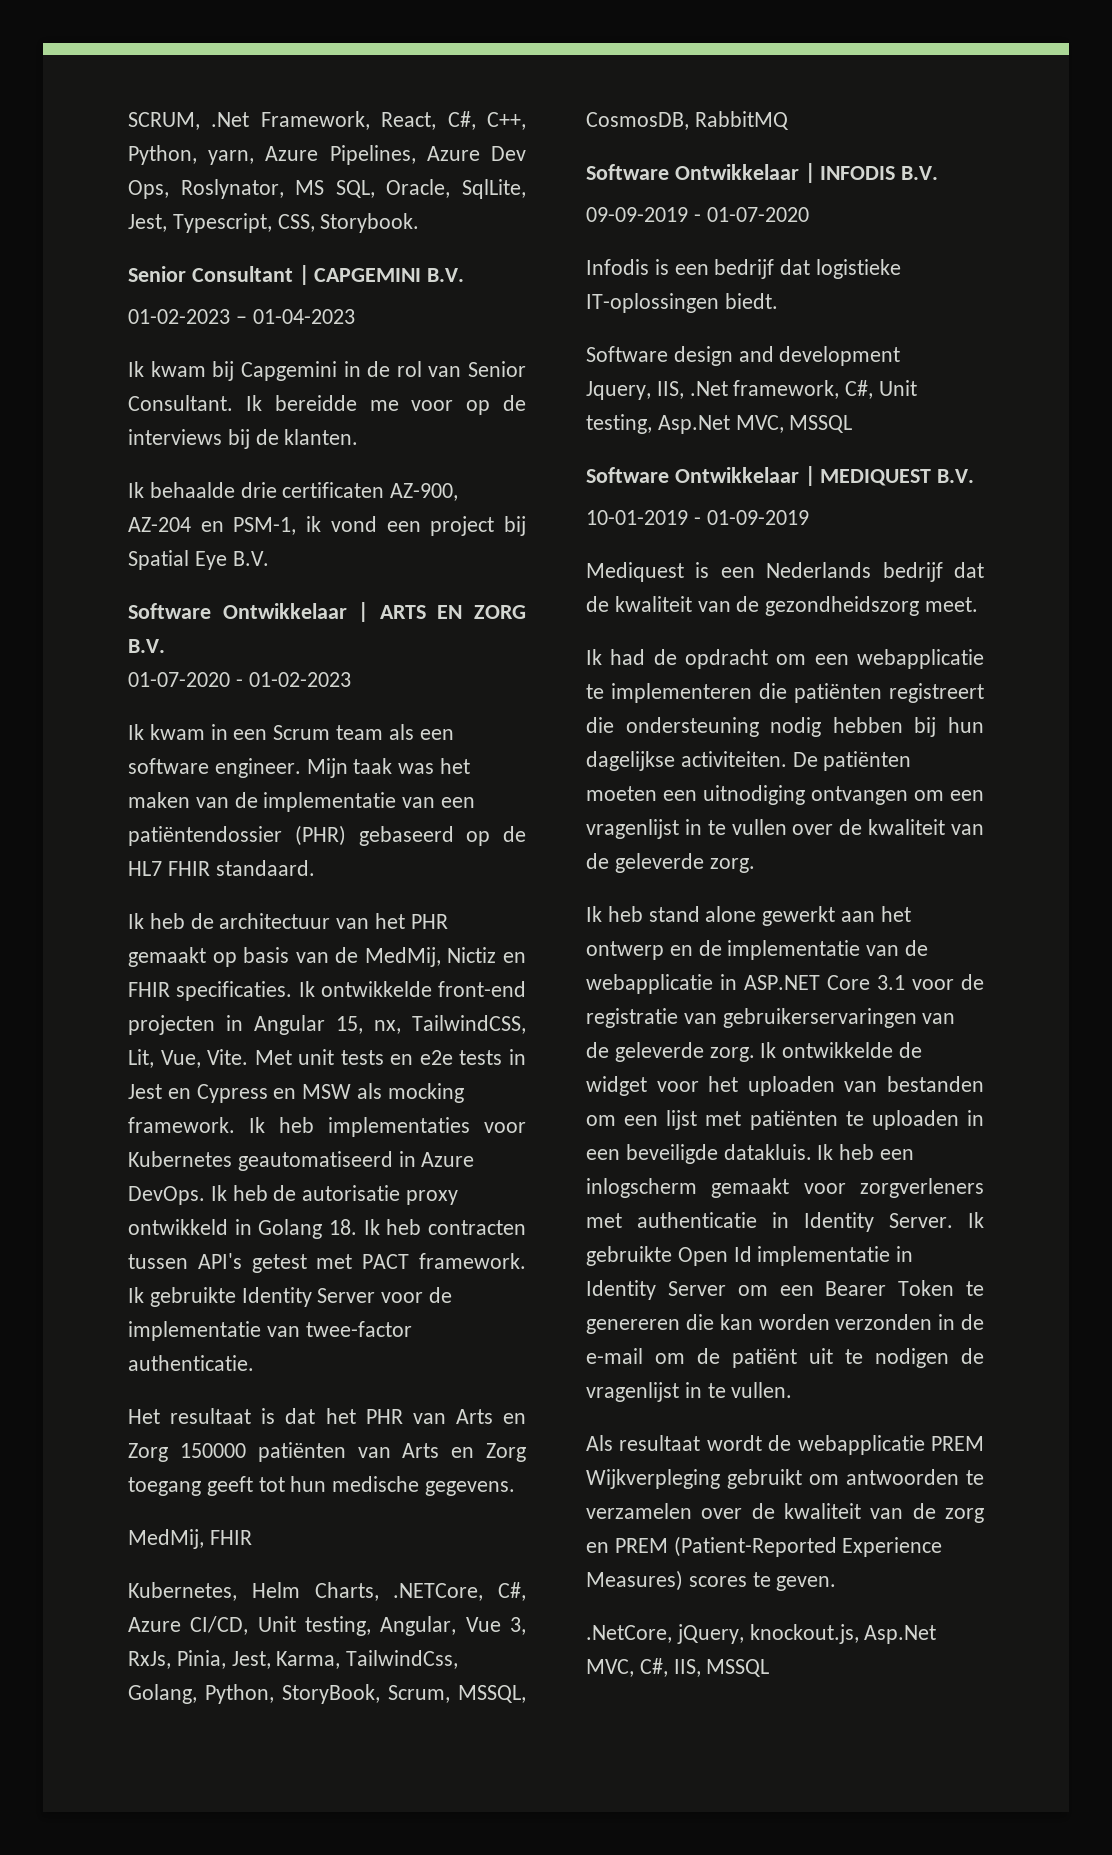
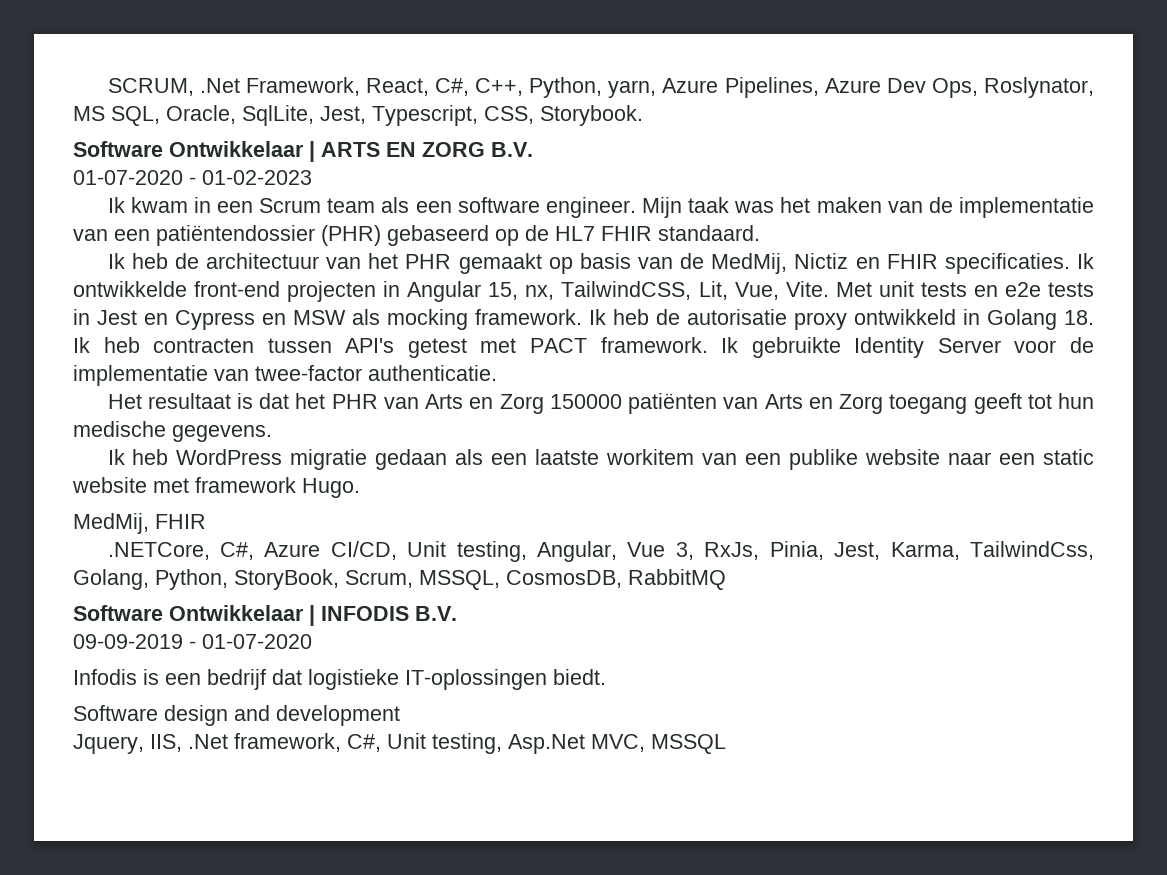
- Senior Consultant | CAPGEMINI B.V.
- 01-02-2023 – 01-04-2023
- Ik kwam bij Capgemini in de rol van Senior Consultant. Ik bereidde me voor op de interviews bij de klanten.
- Ik behaalde drie certificaten AZ-900, AZ-204 en PSM-1, ik vond een project bij Spatial Eye B.V.
- Ik heb implementaties voor Kubernetes geautomatiseerd in Azure DevOps. Ik heb de autorisatie proxy ontwikkeld in Golang 18. Ik heb contracten tussen API's getest met PACT framework.
+ Ik heb de autorisatie proxy ontwikkeld in Golang 18. Ik heb contracten tussen API's getest met PACT framework.
+ Ik heb WordPress migratie gedaan als een laatste workitem van een publike website naar een static website met framework Hugo.
- Kubernetes, Helm Charts, .NETCore, C#, Azure CI/CD, Unit testing, Angular, Vue 3, RxJs, Pinia, Jest, Karma, TailwindCss, Golang, Python, StoryBook, Scrum, MSSQL, CosmosDB, RabbitMQ
+ .NETCore, C#, Azure CI/CD, Unit testing, Angular, Vue 3, RxJs, Pinia, Jest, Karma, TailwindCss, Golang, Python, StoryBook, Scrum, MSSQL, CosmosDB, RabbitMQ
- Software Ontwikkelaar | MEDIQUEST B.V.
- 10-01-2019 - 01-09-2019
- Mediquest is een Nederlands bedrijf dat de kwaliteit van de gezondheidszorg meet.
- Ik had de opdracht om een webapplicatie te implementeren die patiënten registreert die ondersteuning nodig hebben bij hun dagelijkse activiteiten. De patiënten moeten een uitnodiging ontvangen om een vragenlijst in te vullen over de kwaliteit van de geleverde zorg.
- Ik heb stand alone gewerkt aan het ontwerp en de implementatie van de webapplicatie in ASP.NET Core 3.1 voor de registratie van gebruikerservaringen van de geleverde zorg. Ik ontwikkelde de widget voor het uploaden van bestanden om een lijst met patiënten te uploaden in een beveiligde datakluis. Ik heb een inlogscherm gemaakt voor zorgverleners met authenticatie in Identity Server. Ik gebruikte Open Id implementatie in Identity Server om een Bearer Token te genereren die kan worden verzonden in de e-mail om de patiënt uit te nodigen de vragenlijst in te vullen.
- Als resultaat wordt de webapplicatie PREM Wijkverpleging gebruikt om antwoorden te verzamelen over de kwaliteit van de zorg en PREM (Patient-Reported Experience Measures) scores te geven.
- .NetCore, jQuery, knockout.js, Asp.Net MVC, C#, IIS, MSSQL

